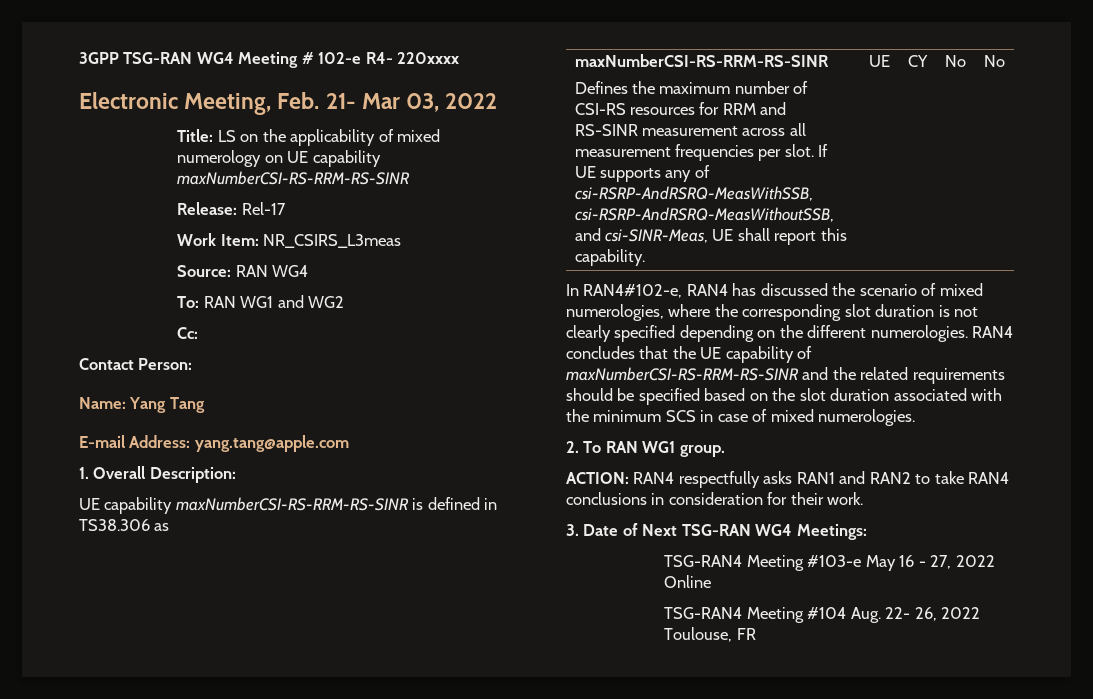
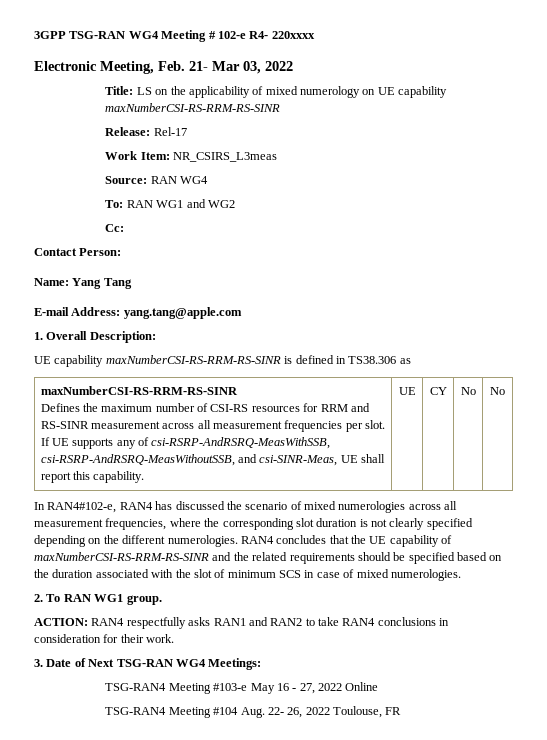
- In RAN4#102-e, RAN4 has discussed the scenario of mixed numerologies, where the corresponding slot duration is not clearly specified depending on the different numerologies.
+ In RAN4#102-e, RAN4 has discussed the scenario of mixed numerologies across all measurement frequencies, where the corresponding slot duration is not clearly specified depending on the different numerologies.
- RAN4 concludes that the UE capability of maxNumberCSI-RS-RRM-RS-SINR and the related requirements should be specified based on the slot duration associated with the minimum SCS in case of mixed numerologies.
+ RAN4 concludes that the UE capability of maxNumberCSI-RS-RRM-RS-SINR and the related requirements should be specified based on the duration associated with the slot of minimum SCS in case of mixed numerologies.

